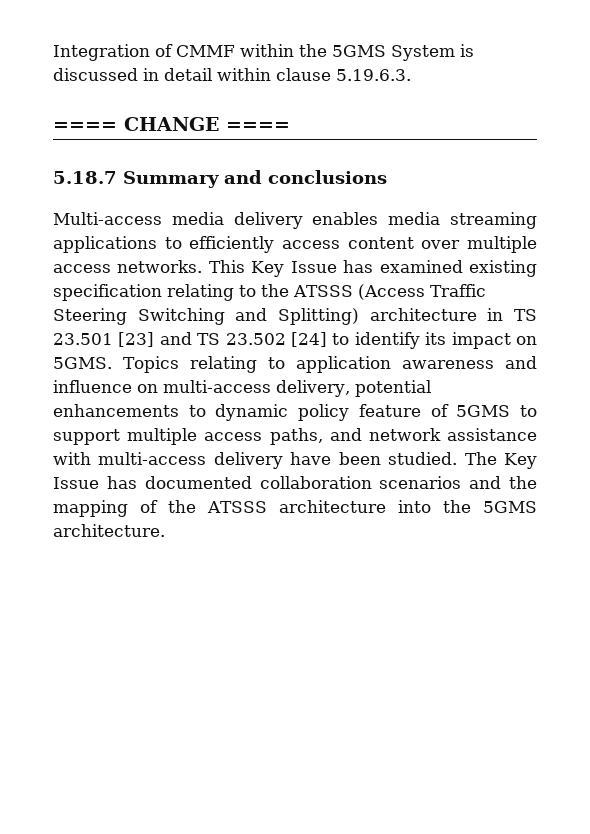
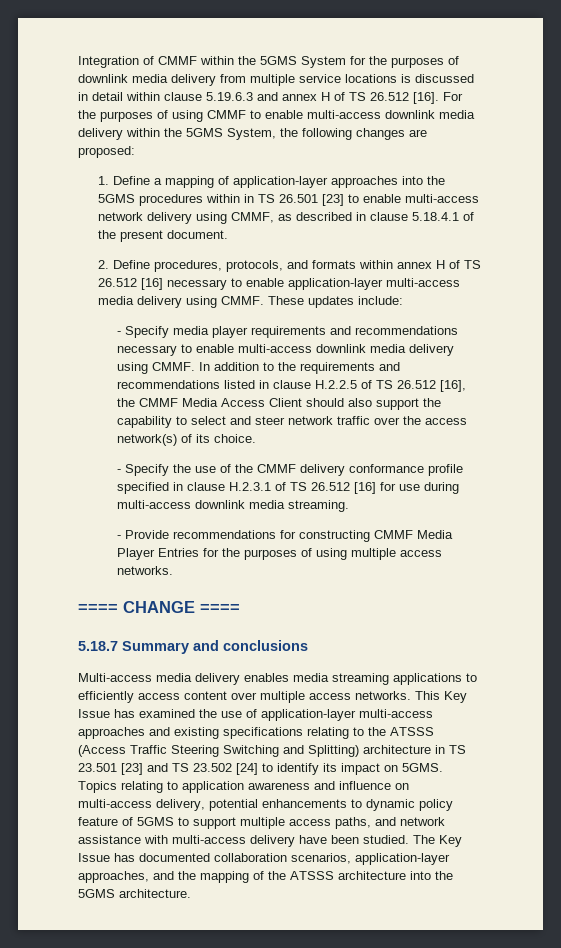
- Integration of CMMF within the 5GMS System is discussed in detail within clause 5.19.6.3.
+ Integration of CMMF within the 5GMS System for the purposes of downlink media delivery from multiple service locations is discussed in detail within clause 5.19.6.3 and annex H of TS 26.512 [16]. For the purposes of using CMMF to enable multi-access downlink media delivery within the 5GMS System, the following changes are proposed:
+ 1. Define a mapping of application-layer approaches into the 5GMS procedures within in TS 26.501 [23] to enable multi-access network delivery using CMMF, as described in clause 5.18.4.1 of the present document.
+ 2. Define procedures, protocols, and formats within annex H of TS 26.512 [16] necessary to enable application-layer multi-access media delivery using CMMF. These updates include:
+ - Specify media player requirements and recommendations necessary to enable multi-access downlink media delivery using CMMF. In addition to the requirements and recommendations listed in clause H.2.2.5 of TS 26.512 [16], the CMMF Media Access Client should also support the capability to select and steer network traffic over the access network(s) of its choice.
+ - Specify the use of the CMMF delivery conformance profile specified in clause H.2.3.1 of TS 26.512 [16] for use during multi-access downlink media streaming.
+ - Provide recommendations for constructing CMMF Media Player Entries for the purposes of using multiple access networks.
- This Key Issue has examined existing specification relating to the ATSSS (Access Traffic Steering Switching and Splitting) architecture in TS 23.501 [23] and TS 23.502 [24] to identify its impact on 5GMS.
+ This Key Issue has examined the use of application-layer multi-access approaches and existing specifications relating to the ATSSS (Access Traffic Steering Switching and Splitting) architecture in TS 23.501 [23] and TS 23.502 [24] to identify its impact on 5GMS.
- The Key Issue has documented collaboration scenarios and the mapping of the ATSSS architecture into the 5GMS architecture.
+ The Key Issue has documented collaboration scenarios, application-layer approaches, and the mapping of the ATSSS architecture into the 5GMS architecture.

